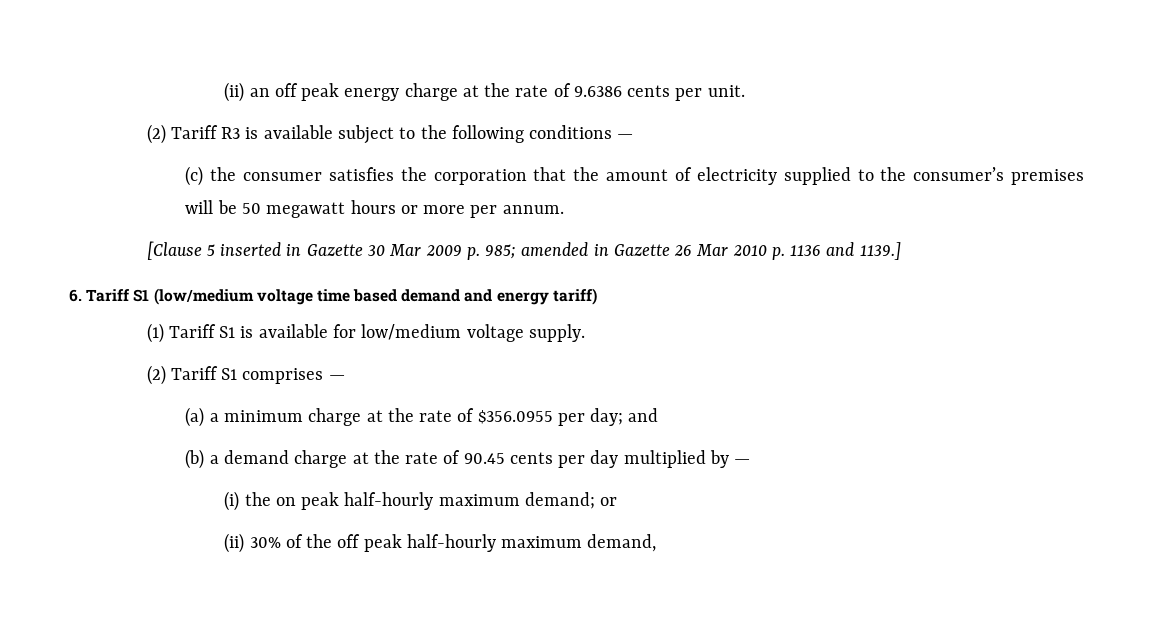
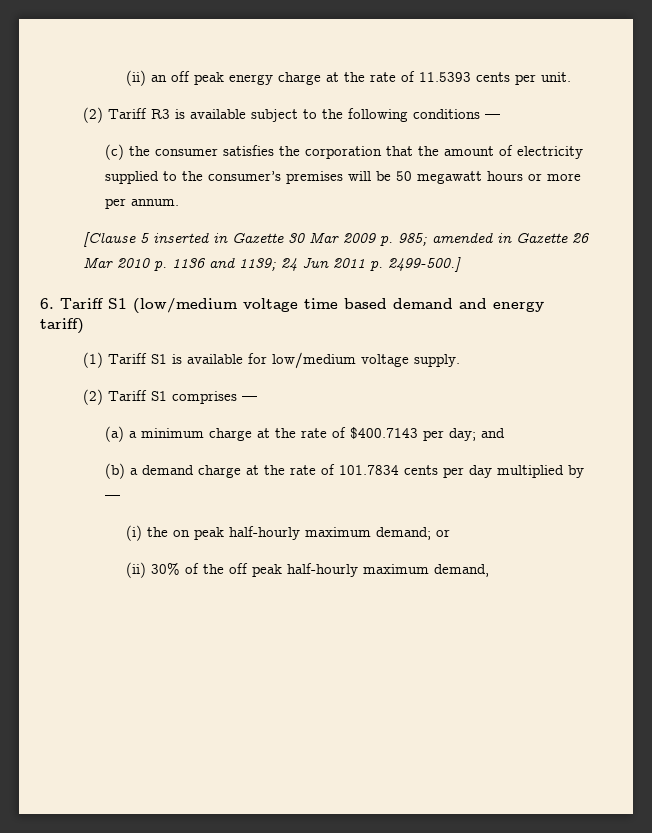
- (ii) an off peak energy charge at the rate of 9.6386 cents per unit.
+ (ii) an off peak energy charge at the rate of 11.5393 cents per unit.
- [Clause 5 inserted in Gazette 30 Mar 2009 p. 985; amended in Gazette 26 Mar 2010 p. 1136 and 1139.]
+ [Clause 5 inserted in Gazette 30 Mar 2009 p. 985; amended in Gazette 26 Mar 2010 p. 1136 and 1139; 24 Jun 2011 p. 2499-500.]
- (a) a minimum charge at the rate of $356.0955 per day; and
+ (a) a minimum charge at the rate of $400.7143 per day; and
- (b) a demand charge at the rate of 90.45 cents per day multiplied by —
+ (b) a demand charge at the rate of 101.7834 cents per day multiplied by —

